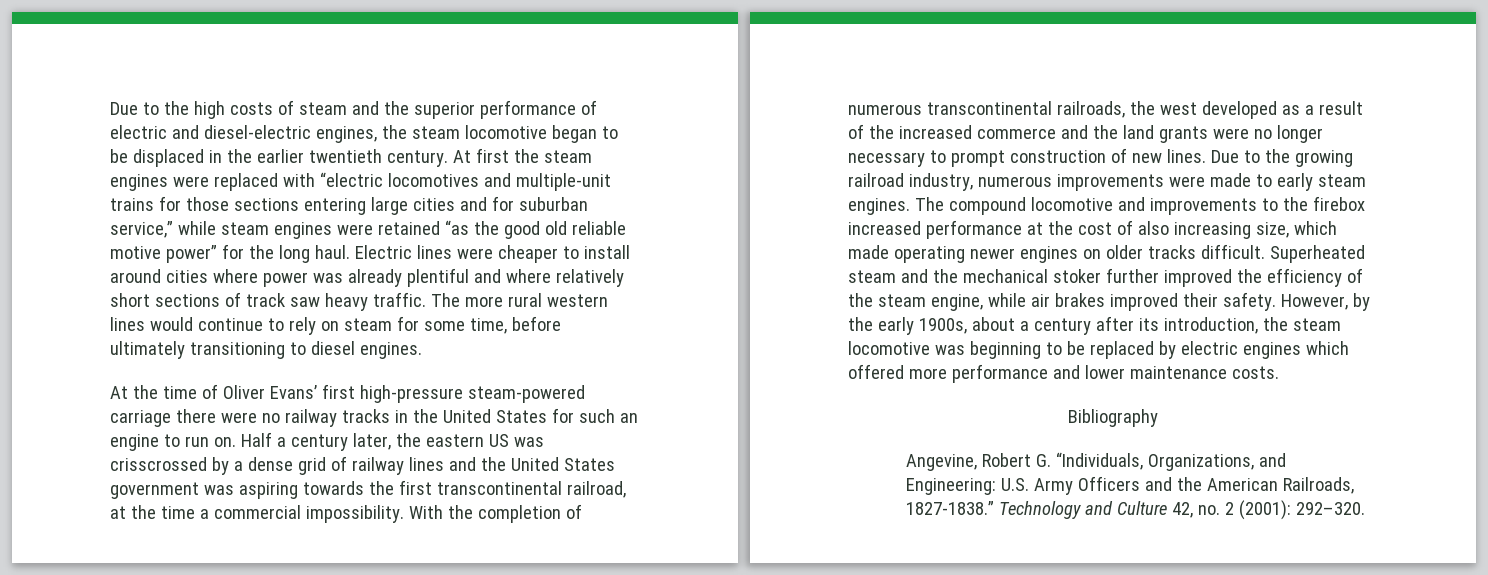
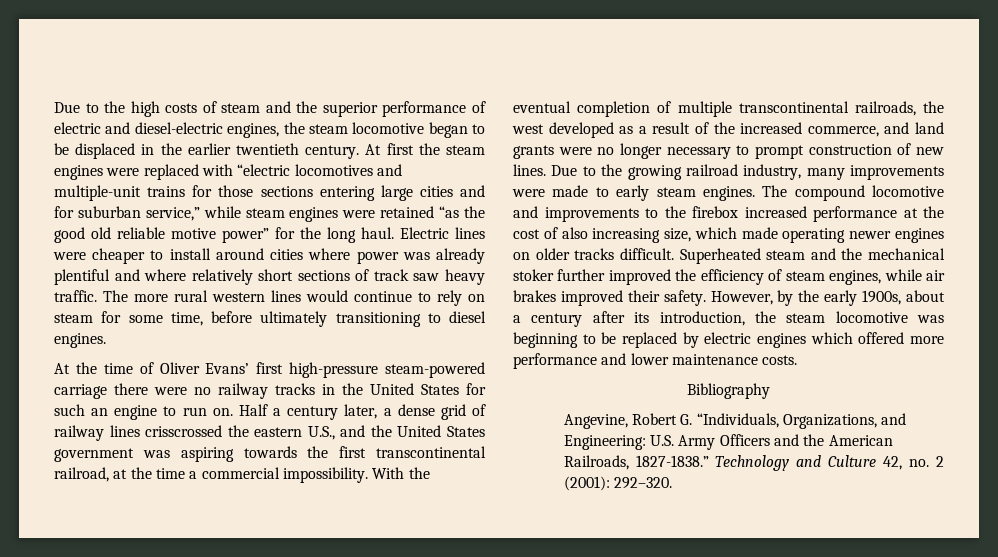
- Half a century later, the eastern US was crisscrossed by a dense grid of railway lines and the United States government was aspiring towards the first transcontinental railroad, at the time a commercial impossibility.
+ Half a century later, a dense grid of railway lines crisscrossed the eastern U.S., and the United States government was aspiring towards the first transcontinental railroad, at the time a commercial impossibility.
- With the completion of numerous transcontinental railroads, the west developed as a result of the increased commerce and the land grants were no longer necessary to prompt construction of new lines.
+ With the eventual completion of multiple transcontinental railroads, the west developed as a result of the increased commerce, and land grants were no longer necessary to prompt construction of new lines.
- Due to the growing railroad industry, numerous improvements were made to early steam engines.
+ Due to the growing railroad industry, many improvements were made to early steam engines.
- Superheated steam and the mechanical stoker further improved the efficiency of the steam engine, while air brakes improved their safety.
+ Superheated steam and the mechanical stoker further improved the efficiency of steam engines, while air brakes improved their safety.

